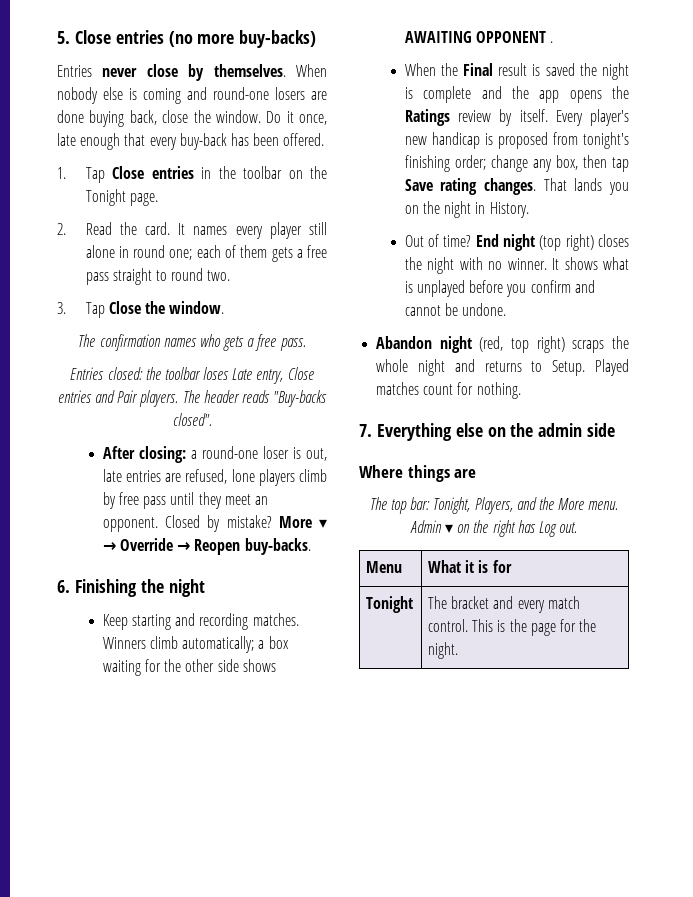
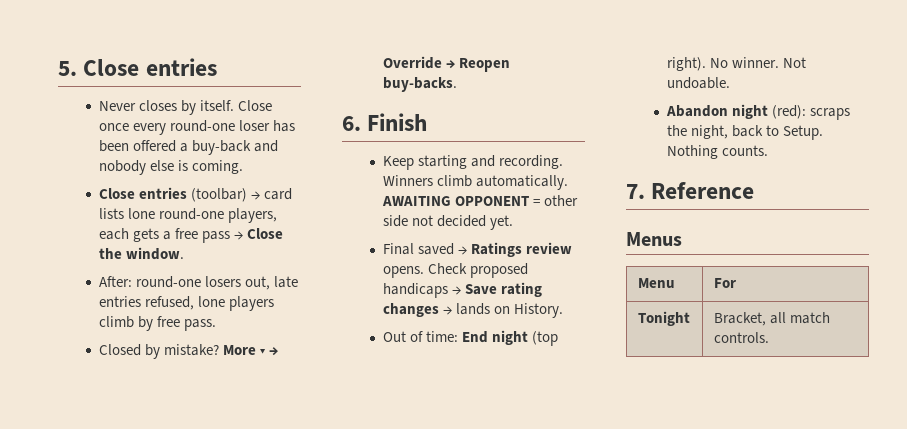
- 5. Close entries (no more buy-backs)
- Entries never close by themselves. When nobody else is coming and round-one losers are done buying back, close the window. Do it once, late enough that every buy-back has been offered.
- 1. Tap Close entries in the toolbar on the Tonight page.
- 2. Read the card. It names every player still alone in round one; each of them gets a free pass straight to round two.
- 3. Tap Close the window.
- The confirmation names who gets a free pass.
- Entries closed: the toolbar loses Late entry, Close entries and Pair players. The header reads "Buy-backs closed".
- After closing: a round-one loser is out, late entries are refused, lone players climb by free pass until they meet an opponent. Closed by mistake?
+ 5. Close entries
+ Never closes by itself. Close once every round-one loser has been offered a buy-back and nobody else is coming.
+ Close entries (toolbar) → card lists lone round-one players, each gets a free pass → Close the window.
+ After: round-one losers out, late entries refused, lone players climb by free pass.
+ Closed by mistake?
- 6. Finishing the night
+ 6. Finish
- Keep starting and recording matches. Winners climb automatically; a box waiting for the other side shows AWAITING OPPONENT .
- When the Final result is saved the night is complete and the app opens the Ratings review by itself. Every player's new handicap is proposed from tonight's finishing order; change any box, then tap Save rating changes. That lands you on the night in History.
+ Keep starting and recording. Winners climb automatically. AWAITING OPPONENT = other side not decided yet.
+ Final saved → Ratings review opens. Check proposed handicaps → Save rating changes → lands on History.
- Out of time? End night (top right) closes the night with no winner. It shows what is unplayed before you confirm and cannot be undone.
- Abandon night (red, top right) scraps the whole night and returns to Setup. Played matches count for nothing.
- 7. Everything else on the admin side
- Where things are
- The top bar: Tonight, Players, and the More menu. Admin ▾ on the right has Log out.
- Menu | What it is for
- Tonight | The bracket and every match control. This is the page for the night.
+ Out of time: End night (top right). No winner. Not undoable.
+ Abandon night (red): scraps the night, back to Setup. Nothing counts.
+ 7. Reference
+ Menus
+ Menu | For
+ Tonight | Bracket, all match controls.

